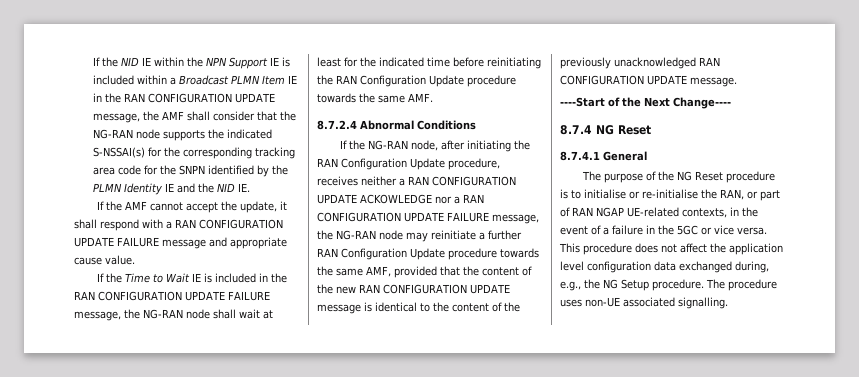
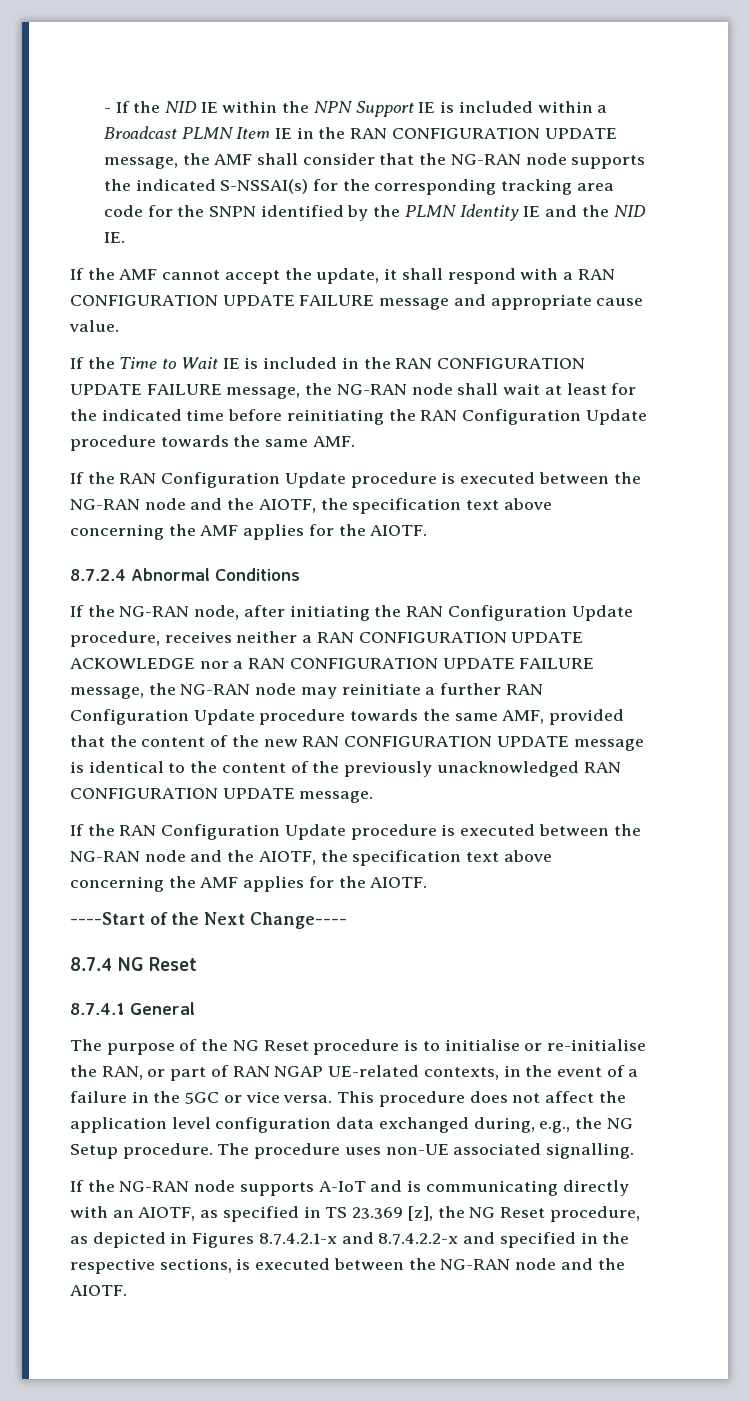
- If the NID IE within the NPN Support IE is included within a Broadcast PLMN Item IE in the RAN CONFIGURATION UPDATE message, the AMF shall consider that the NG-RAN node supports the indicated S-NSSAI(s) for the corresponding tracking area code for the SNPN identified by the PLMN Identity IE and the NID IE.
+ - If the NID IE within the NPN Support IE is included within a Broadcast PLMN Item IE in the RAN CONFIGURATION UPDATE message, the AMF shall consider that the NG-RAN node supports the indicated S-NSSAI(s) for the corresponding tracking area code for the SNPN identified by the PLMN Identity IE and the NID IE.
  If the Time to Wait IE is included in the RAN CONFIGURATION UPDATE FAILURE message, the NG-RAN node shall wait at least for the indicated time before reinitiating the RAN Configuration Update procedure towards the same AMF.
+ If the RAN Configuration Update procedure is executed between the NG-RAN node and the AIOTF, the specification text above concerning the AMF applies for the AIOTF.
  If the NG-RAN node, after initiating the RAN Configuration Update procedure, receives neither a RAN CONFIGURATION UPDATE ACKOWLEDGE nor a RAN CONFIGURATION UPDATE FAILURE message, the NG-RAN node may reinitiate a further RAN Configuration Update procedure towards the same AMF, provided that the content of the new RAN CONFIGURATION UPDATE message is identical to the content of the previously unacknowledged RAN CONFIGURATION UPDATE message.
+ If the RAN Configuration Update procedure is executed between the NG-RAN node and the AIOTF, the specification text above concerning the AMF applies for the AIOTF.
+ If the NG-RAN node supports A-IoT and is communicating directly with an AIOTF, as specified in TS 23.369 [z], the NG Reset procedure, as depicted in Figures 8.7.4.2.1-x and 8.7.4.2.2-x and specified in the respective sections, is executed between the NG-RAN node and the AIOTF.

